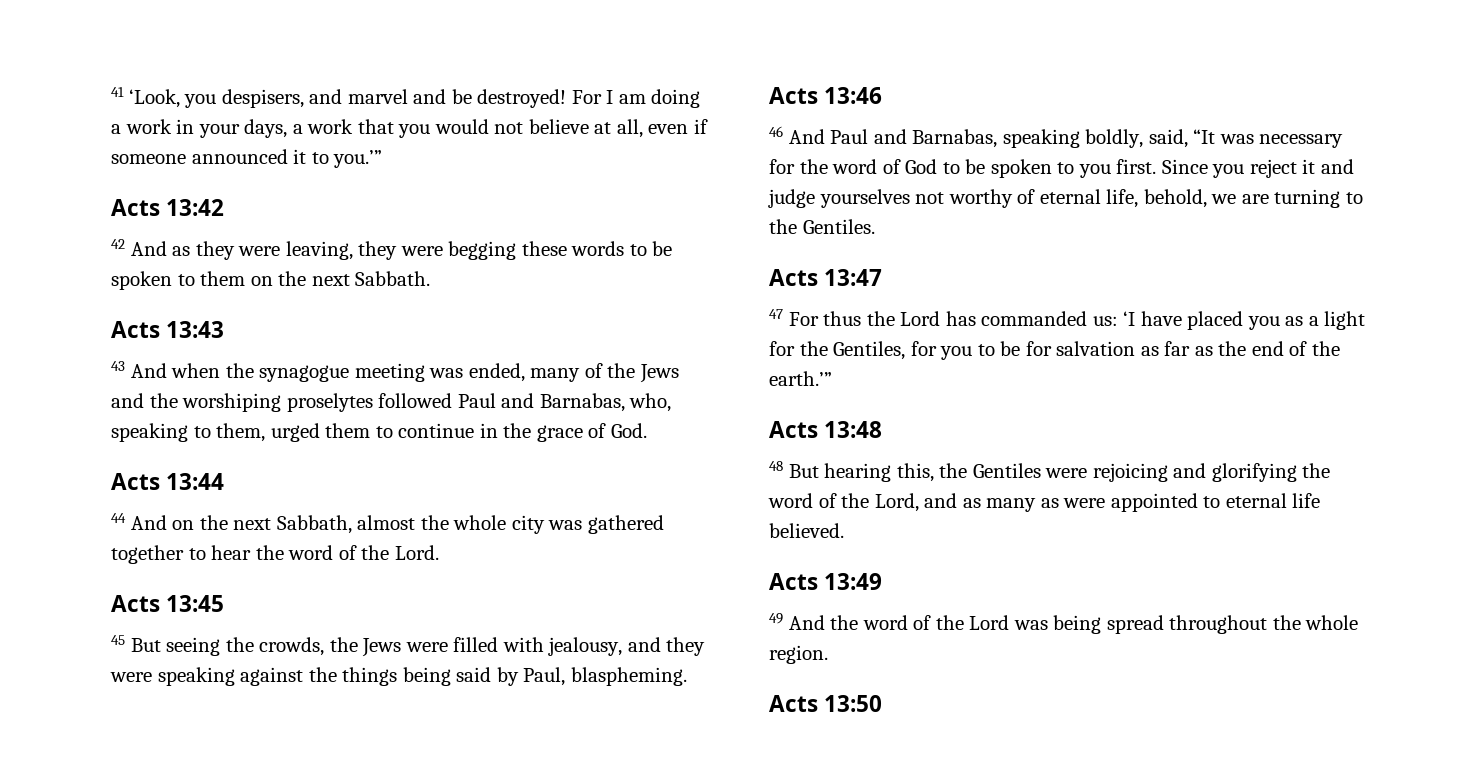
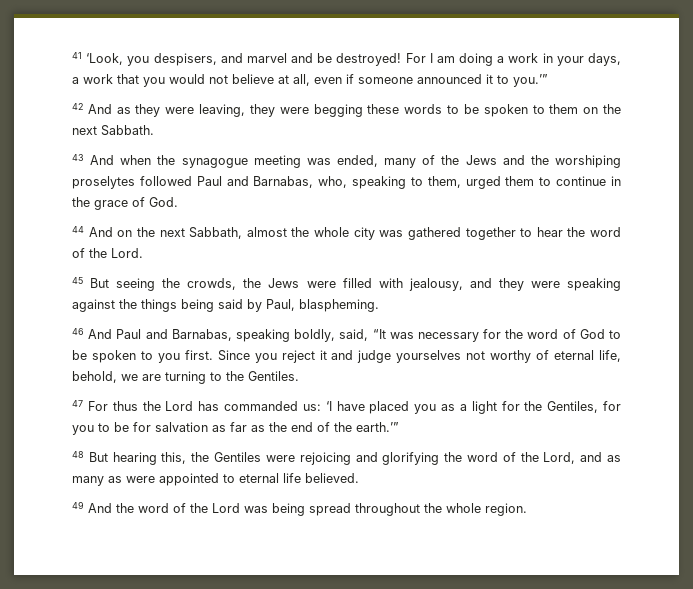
- Acts 13:42
- Acts 13:43
- Acts 13:44
- Acts 13:45
- Acts 13:46
- Acts 13:47
- Acts 13:48
- Acts 13:49
- Acts 13:50

